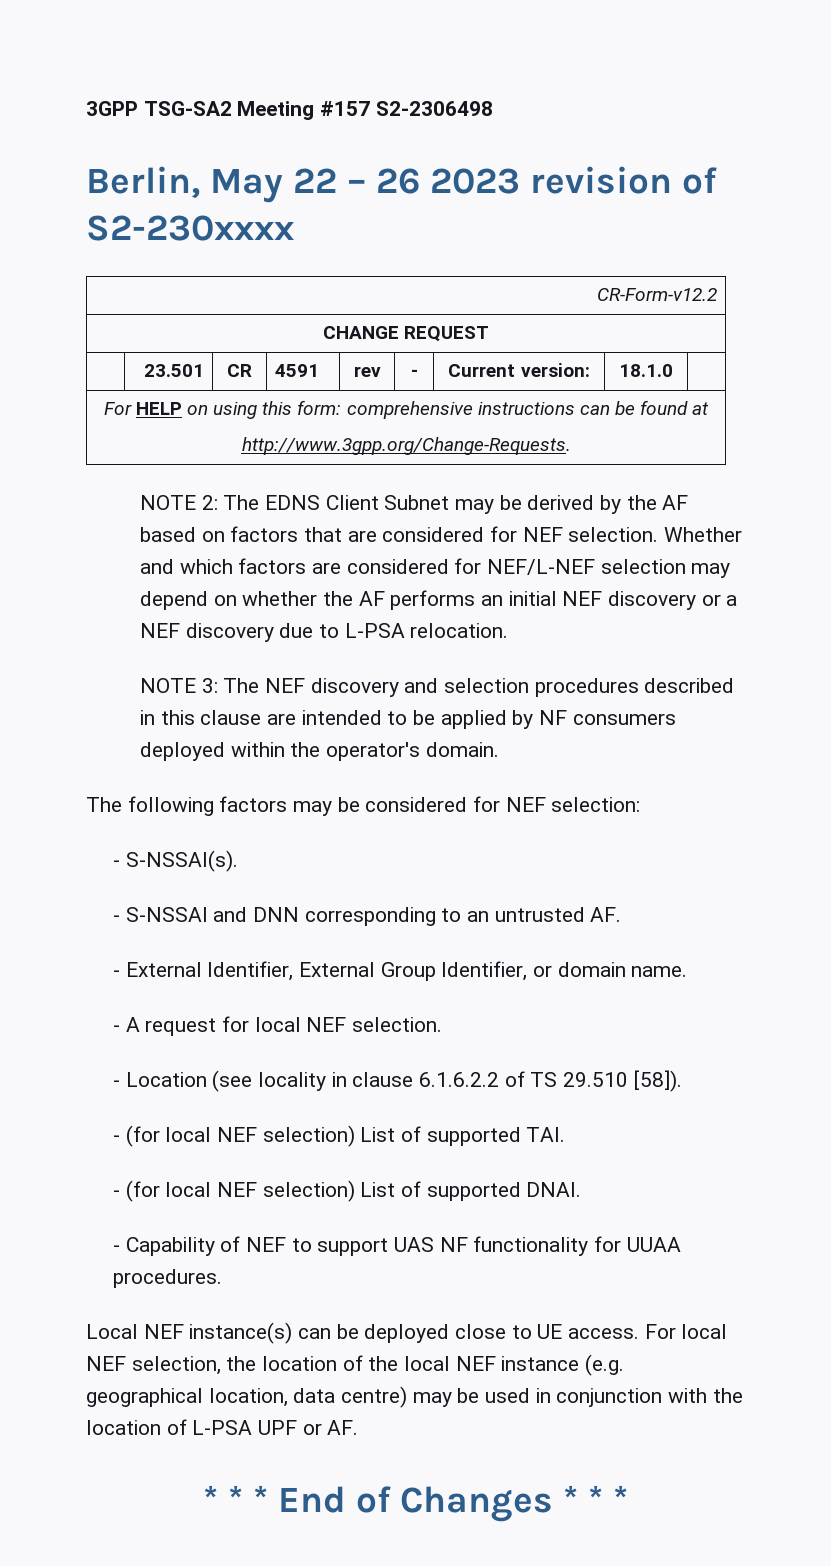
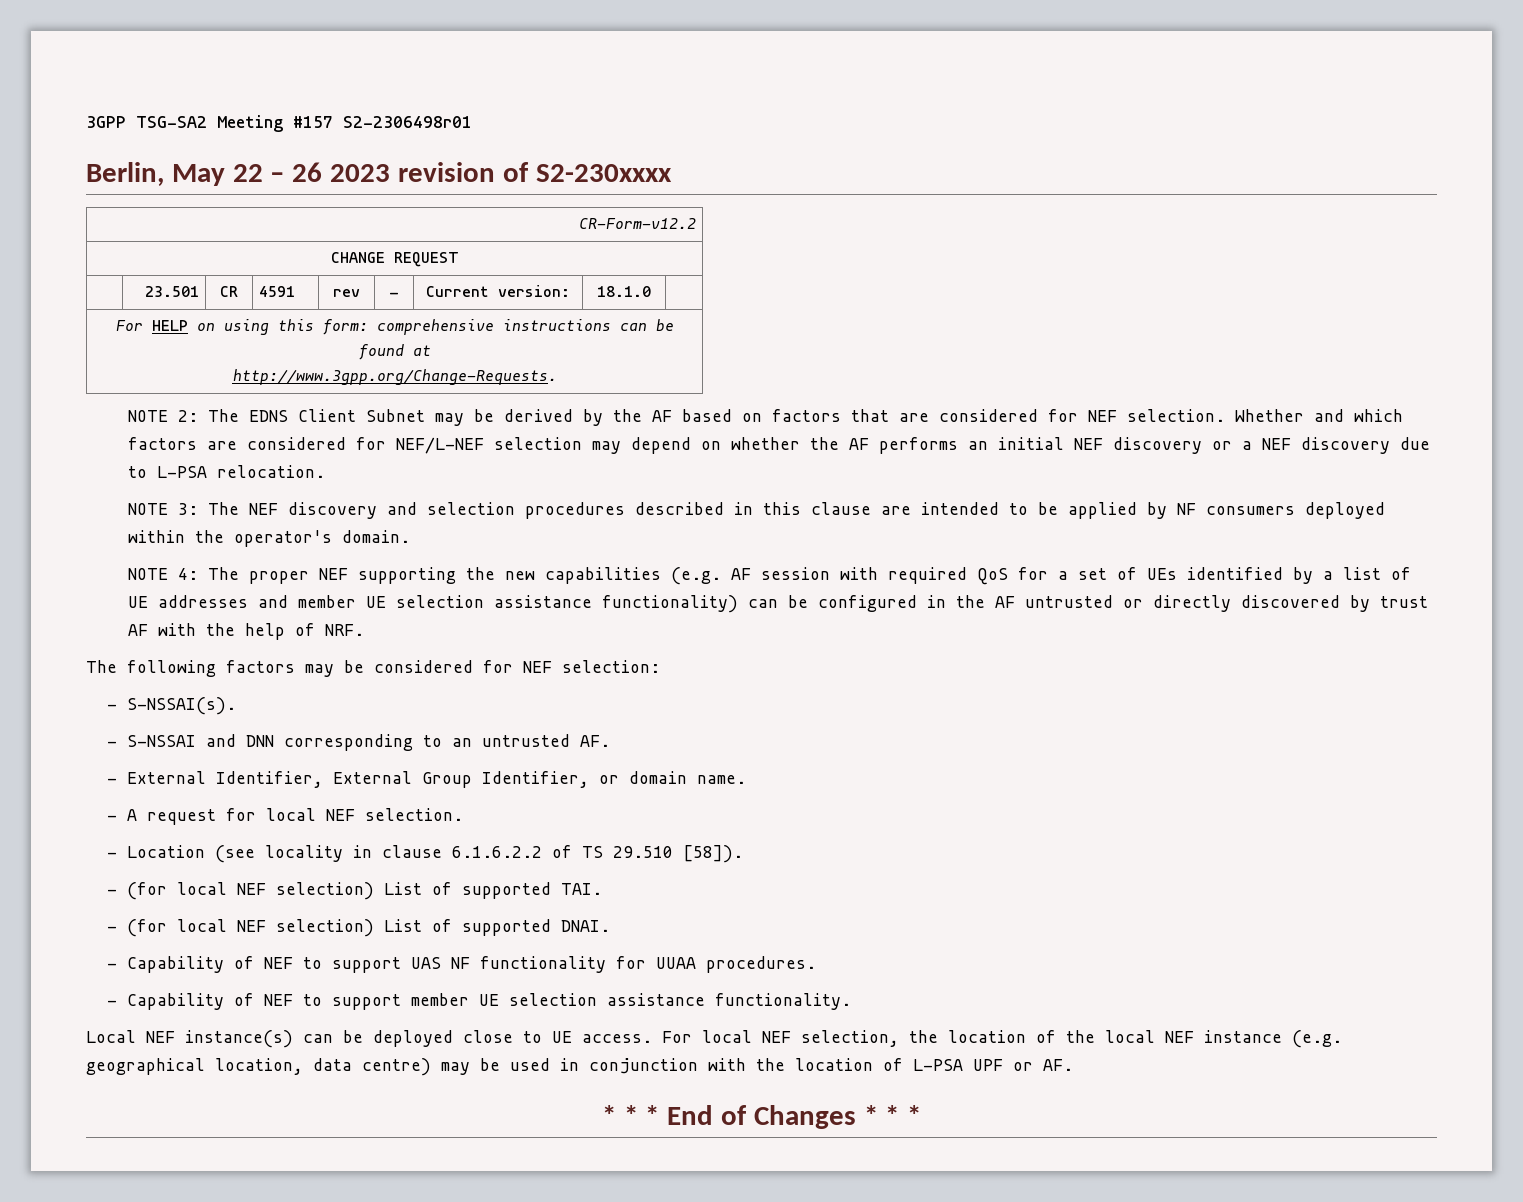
- 3GPP TSG-SA2 Meeting #157 S2-2306498
+ 3GPP TSG-SA2 Meeting #157 S2-2306498r01
+ NOTE 4: The proper NEF supporting the new capabilities (e.g. AF session with required QoS for a set of UEs identified by a list of UE addresses and member UE selection assistance functionality) can be configured in the AF untrusted or directly discovered by trust AF with the help of NRF.
+ - Capability of NEF to support member UE selection assistance functionality.

